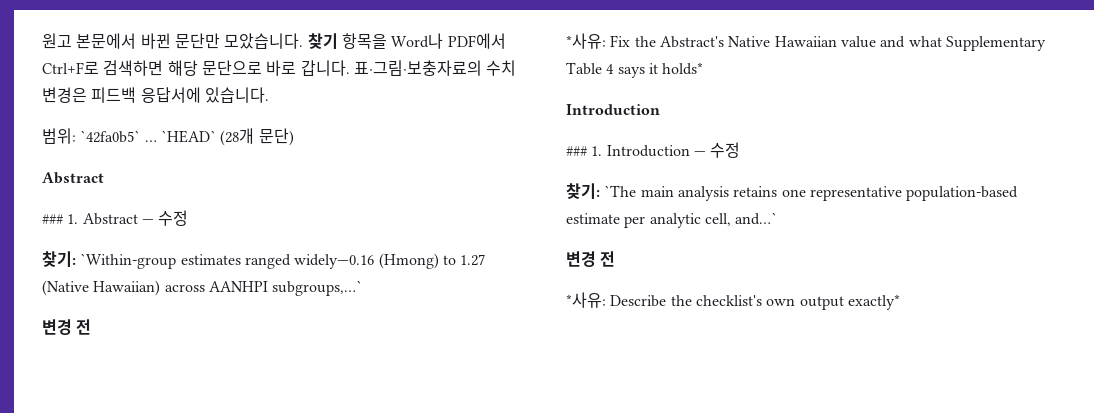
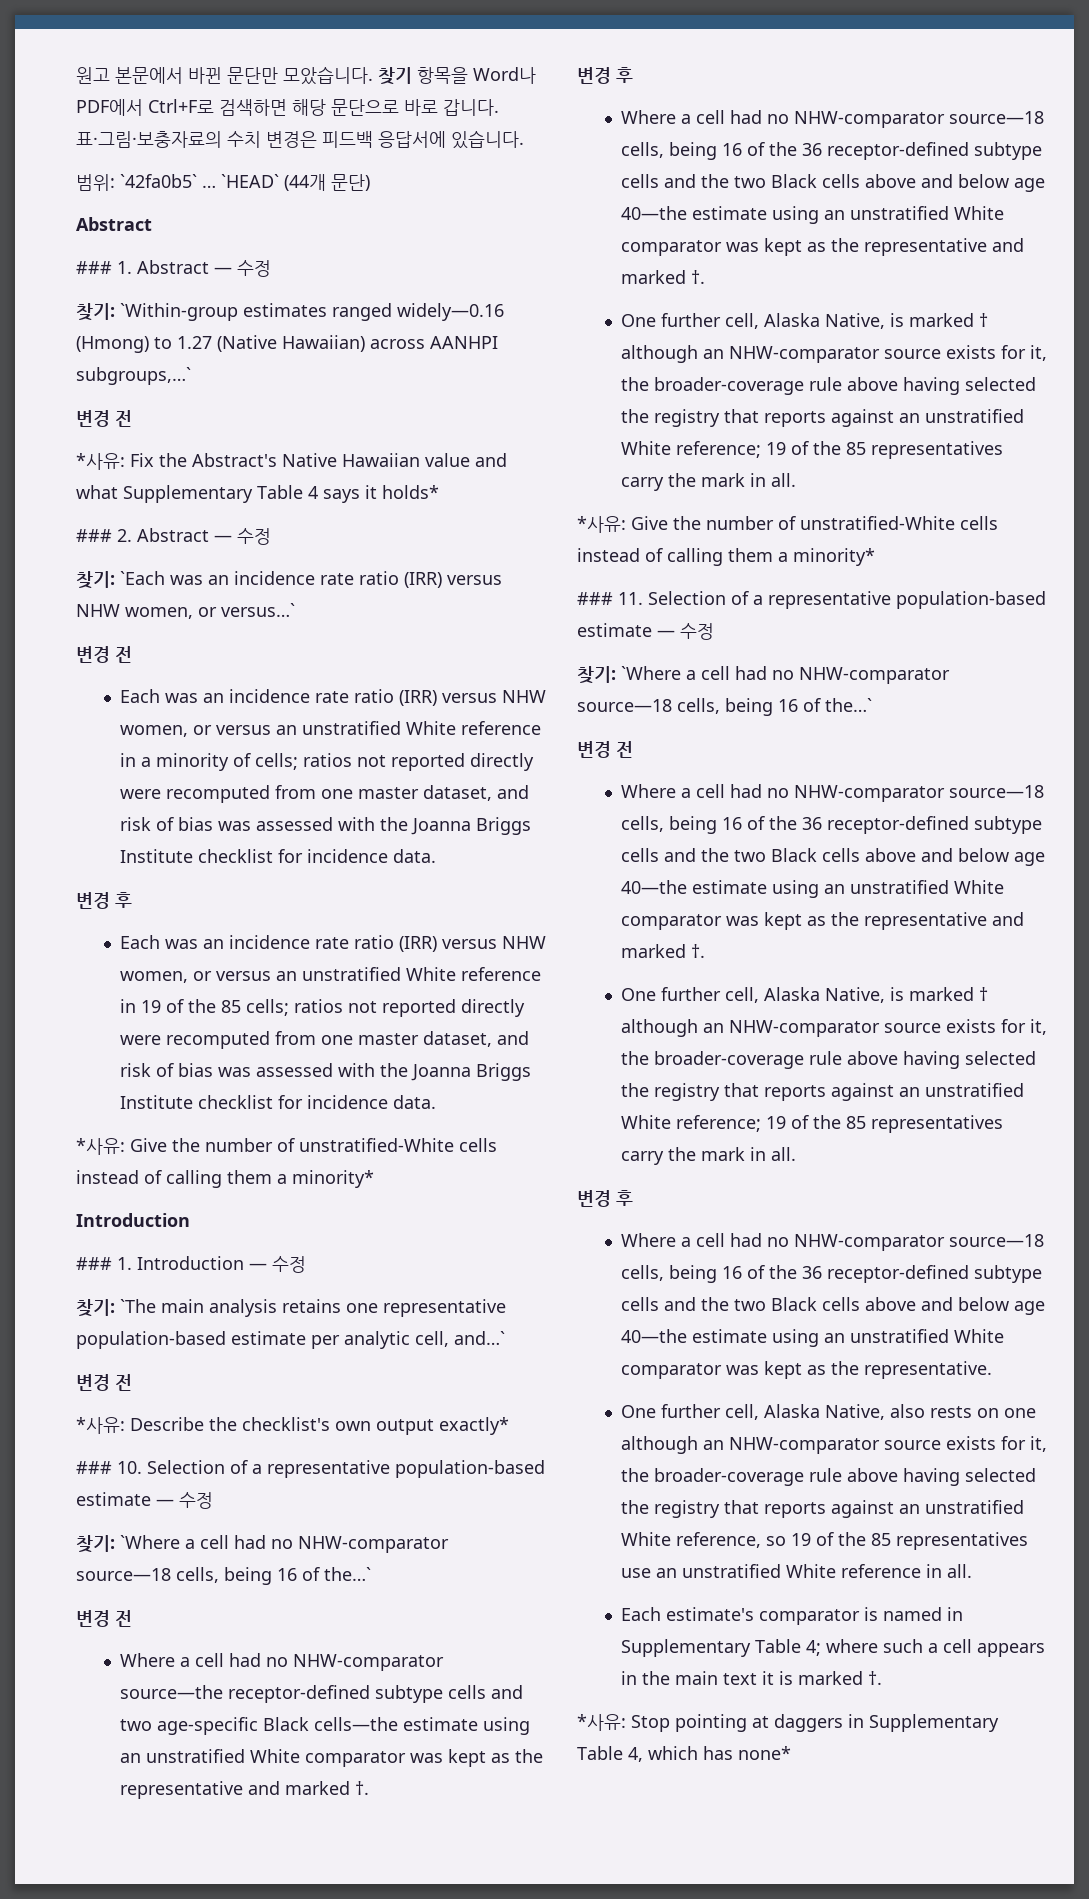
- `HEAD` (28개 문단)
+ `HEAD` (44개 문단)
+ ### 2. Abstract — 수정
+ 찾기: `Each was an incidence rate ratio (IRR) versus NHW women, or versus…`
+ 변경 전
+ Each was an incidence rate ratio (IRR) versus NHW women, or versus an unstratified White reference in a minority of cells; ratios not reported directly were recomputed from one master dataset, and risk of bias was assessed with the Joanna Briggs Institute checklist for incidence data.
+ 변경 후
+ Each was an incidence rate ratio (IRR) versus NHW women, or versus an unstratified White reference in 19 of the 85 cells; ratios not reported directly were recomputed from one master dataset, and risk of bias was assessed with the Joanna Briggs Institute checklist for incidence data.
+ *사유: Give the number of unstratified-White cells instead of calling them a minority*
+ ### 10. Selection of a representative population-based estimate — 수정
+ 찾기: `Where a cell had no NHW-comparator source—18 cells, being 16 of the…`
+ 변경 전
+ Where a cell had no NHW-comparator source—the receptor-defined subtype cells and two age-specific Black cells—the estimate using an unstratified White comparator was kept as the representative and marked †.
+ 변경 후
+ Where a cell had no NHW-comparator source—18 cells, being 16 of the 36 receptor-defined subtype cells and the two Black cells above and below age 40—the estimate using an unstratified White comparator was kept as the representative and marked †.
+ One further cell, Alaska Native, is marked † although an NHW-comparator source exists for it, the broader-coverage rule above having selected the registry that reports against an unstratified White reference; 19 of the 85 representatives carry the mark in all.
+ *사유: Give the number of unstratified-White cells instead of calling them a minority*
+ ### 11. Selection of a representative population-based estimate — 수정
+ 찾기: `Where a cell had no NHW-comparator source—18 cells, being 16 of the…`
+ 변경 전
+ Where a cell had no NHW-comparator source—18 cells, being 16 of the 36 receptor-defined subtype cells and the two Black cells above and below age 40—the estimate using an unstratified White comparator was kept as the representative and marked †.
+ One further cell, Alaska Native, is marked † although an NHW-comparator source exists for it, the broader-coverage rule above having selected the registry that reports against an unstratified White reference; 19 of the 85 representatives carry the mark in all.
+ 변경 후
+ Where a cell had no NHW-comparator source—18 cells, being 16 of the 36 receptor-defined subtype cells and the two Black cells above and below age 40—the estimate using an unstratified White comparator was kept as the representative.
+ One further cell, Alaska Native, also rests on one although an NHW-comparator source exists for it, the broader-coverage rule above having selected the registry that reports against an unstratified White reference, so 19 of the 85 representatives use an unstratified White reference in all.
+ Each estimate's comparator is named in Supplementary Table 4; where such a cell appears in the main text it is marked †.
+ *사유: Stop pointing at daggers in Supplementary Table 4, which has none*

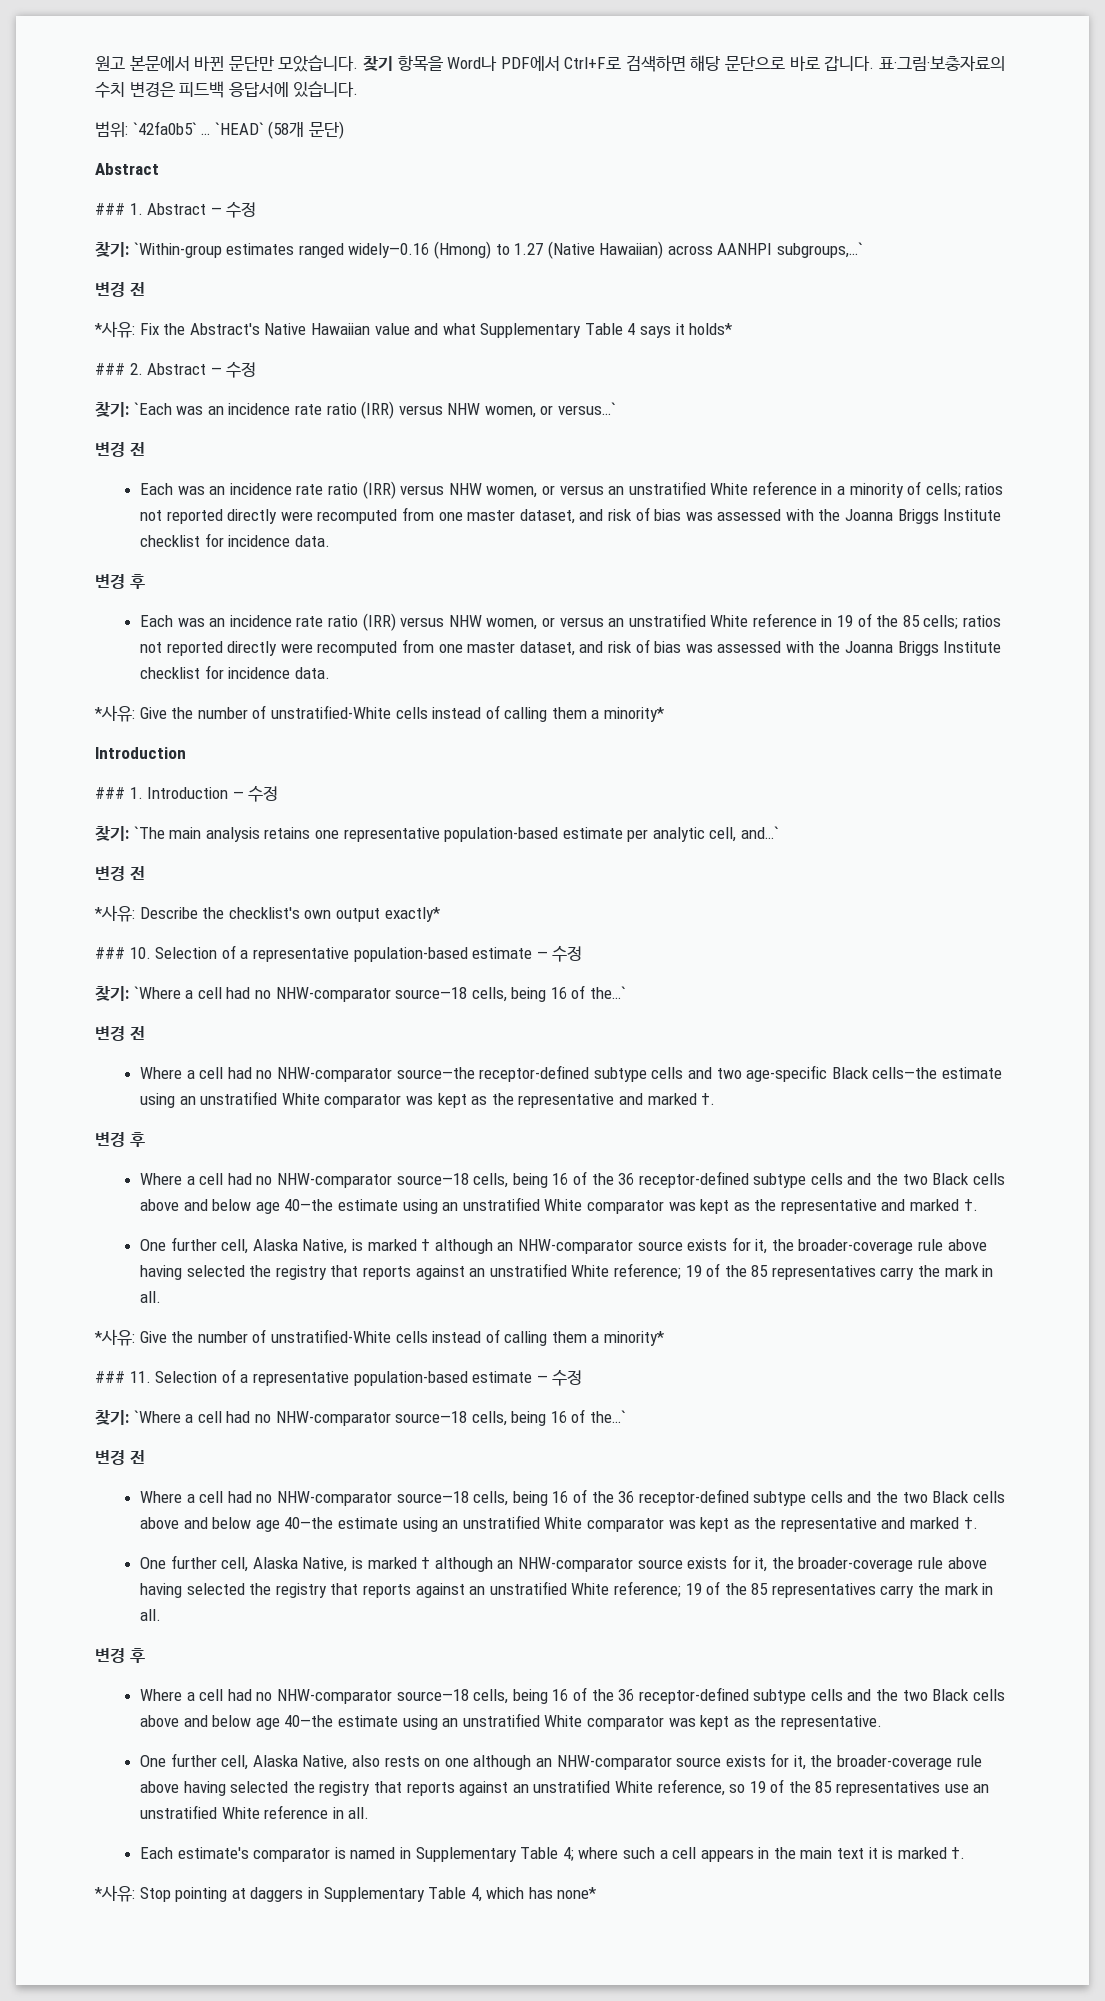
- `HEAD` (44개 문단)
+ `HEAD` (58개 문단)

